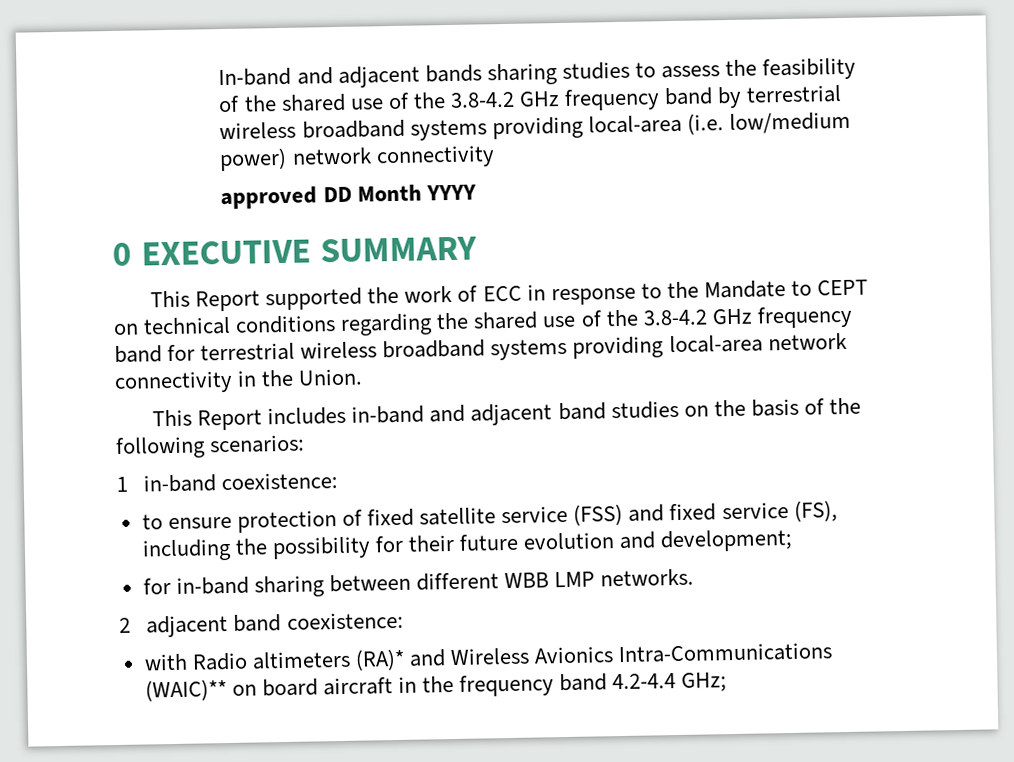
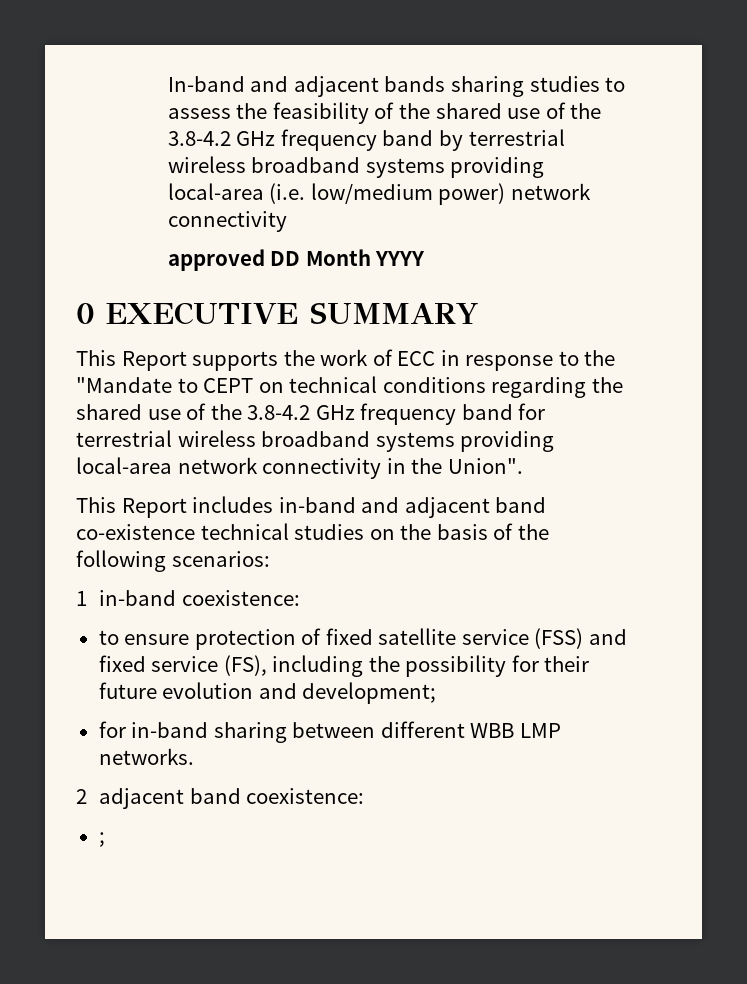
- This Report supported the work of ECC in response to the Mandate to CEPT on technical conditions regarding the shared use of the 3.8-4.2 GHz frequency band for terrestrial wireless broadband systems providing local-area network connectivity in the Union.
+ This Report supports the work of ECC in response to the "Mandate to CEPT on technical conditions regarding the shared use of the 3.8-4.2 GHz frequency band for terrestrial wireless broadband systems providing local-area network connectivity in the Union".
- This Report includes in-band and adjacent band studies on the basis of the following scenarios:
+ This Report includes in-band and adjacent band co-existence technical studies on the basis of the following scenarios:
- with Radio altimeters (RA)* and Wireless Avionics Intra-Communications (WAIC)** on board aircraft in the frequency band 4.2-4.4 GHz;
+ ;

